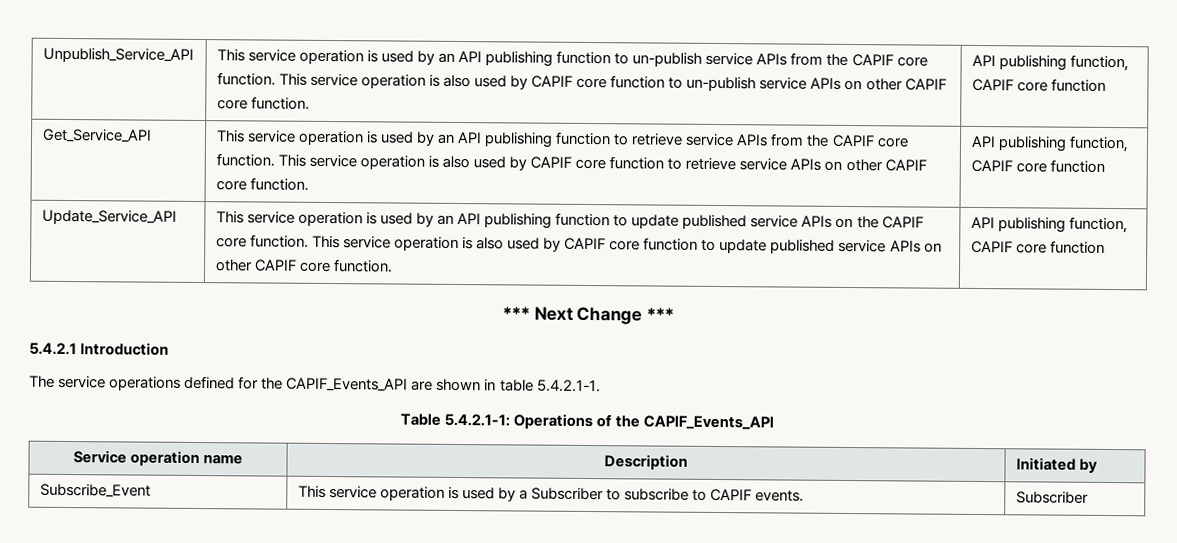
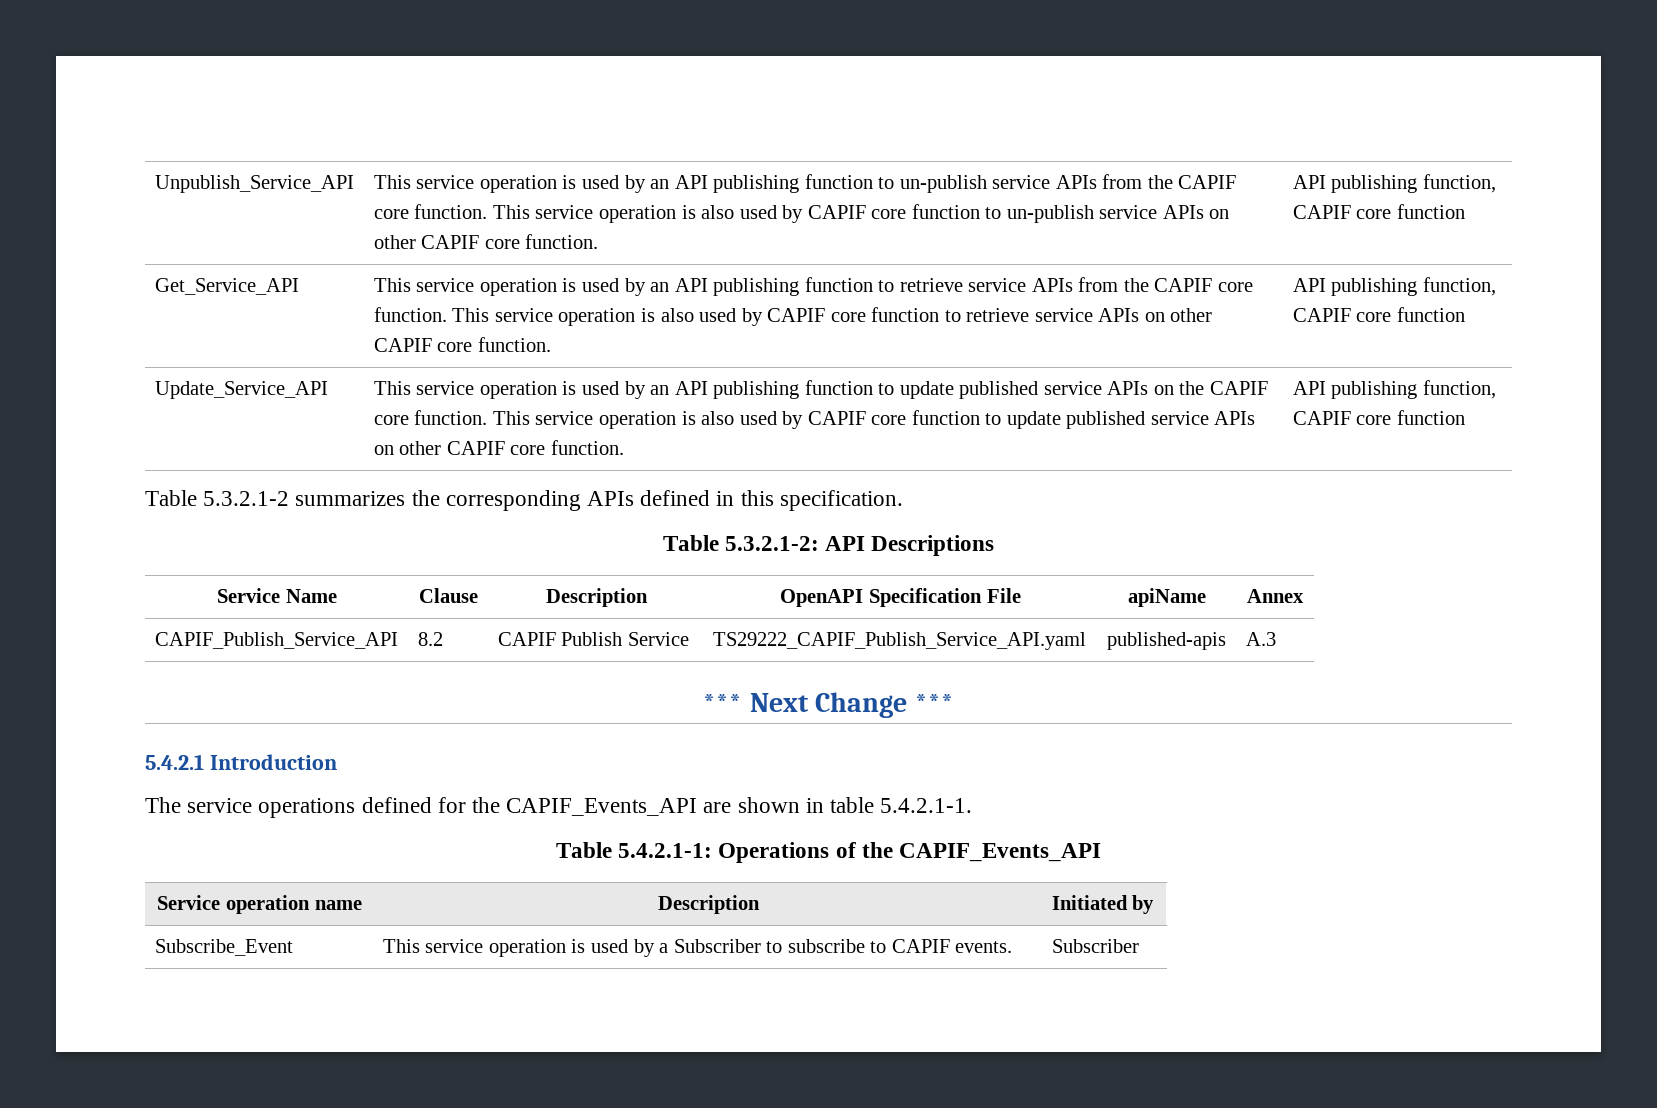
+ Table 5.3.2.1-2 summarizes the corresponding APIs defined in this specification.
+ Table 5.3.2.1-2: API Descriptions
+ Service Name | Clause | Description | OpenAPI Specification File | apiName | Annex
+ CAPIF_Publish_Service_API | 8.2 | CAPIF Publish Service | TS29222_CAPIF_Publish_Service_API.yaml | published-apis | A.3

